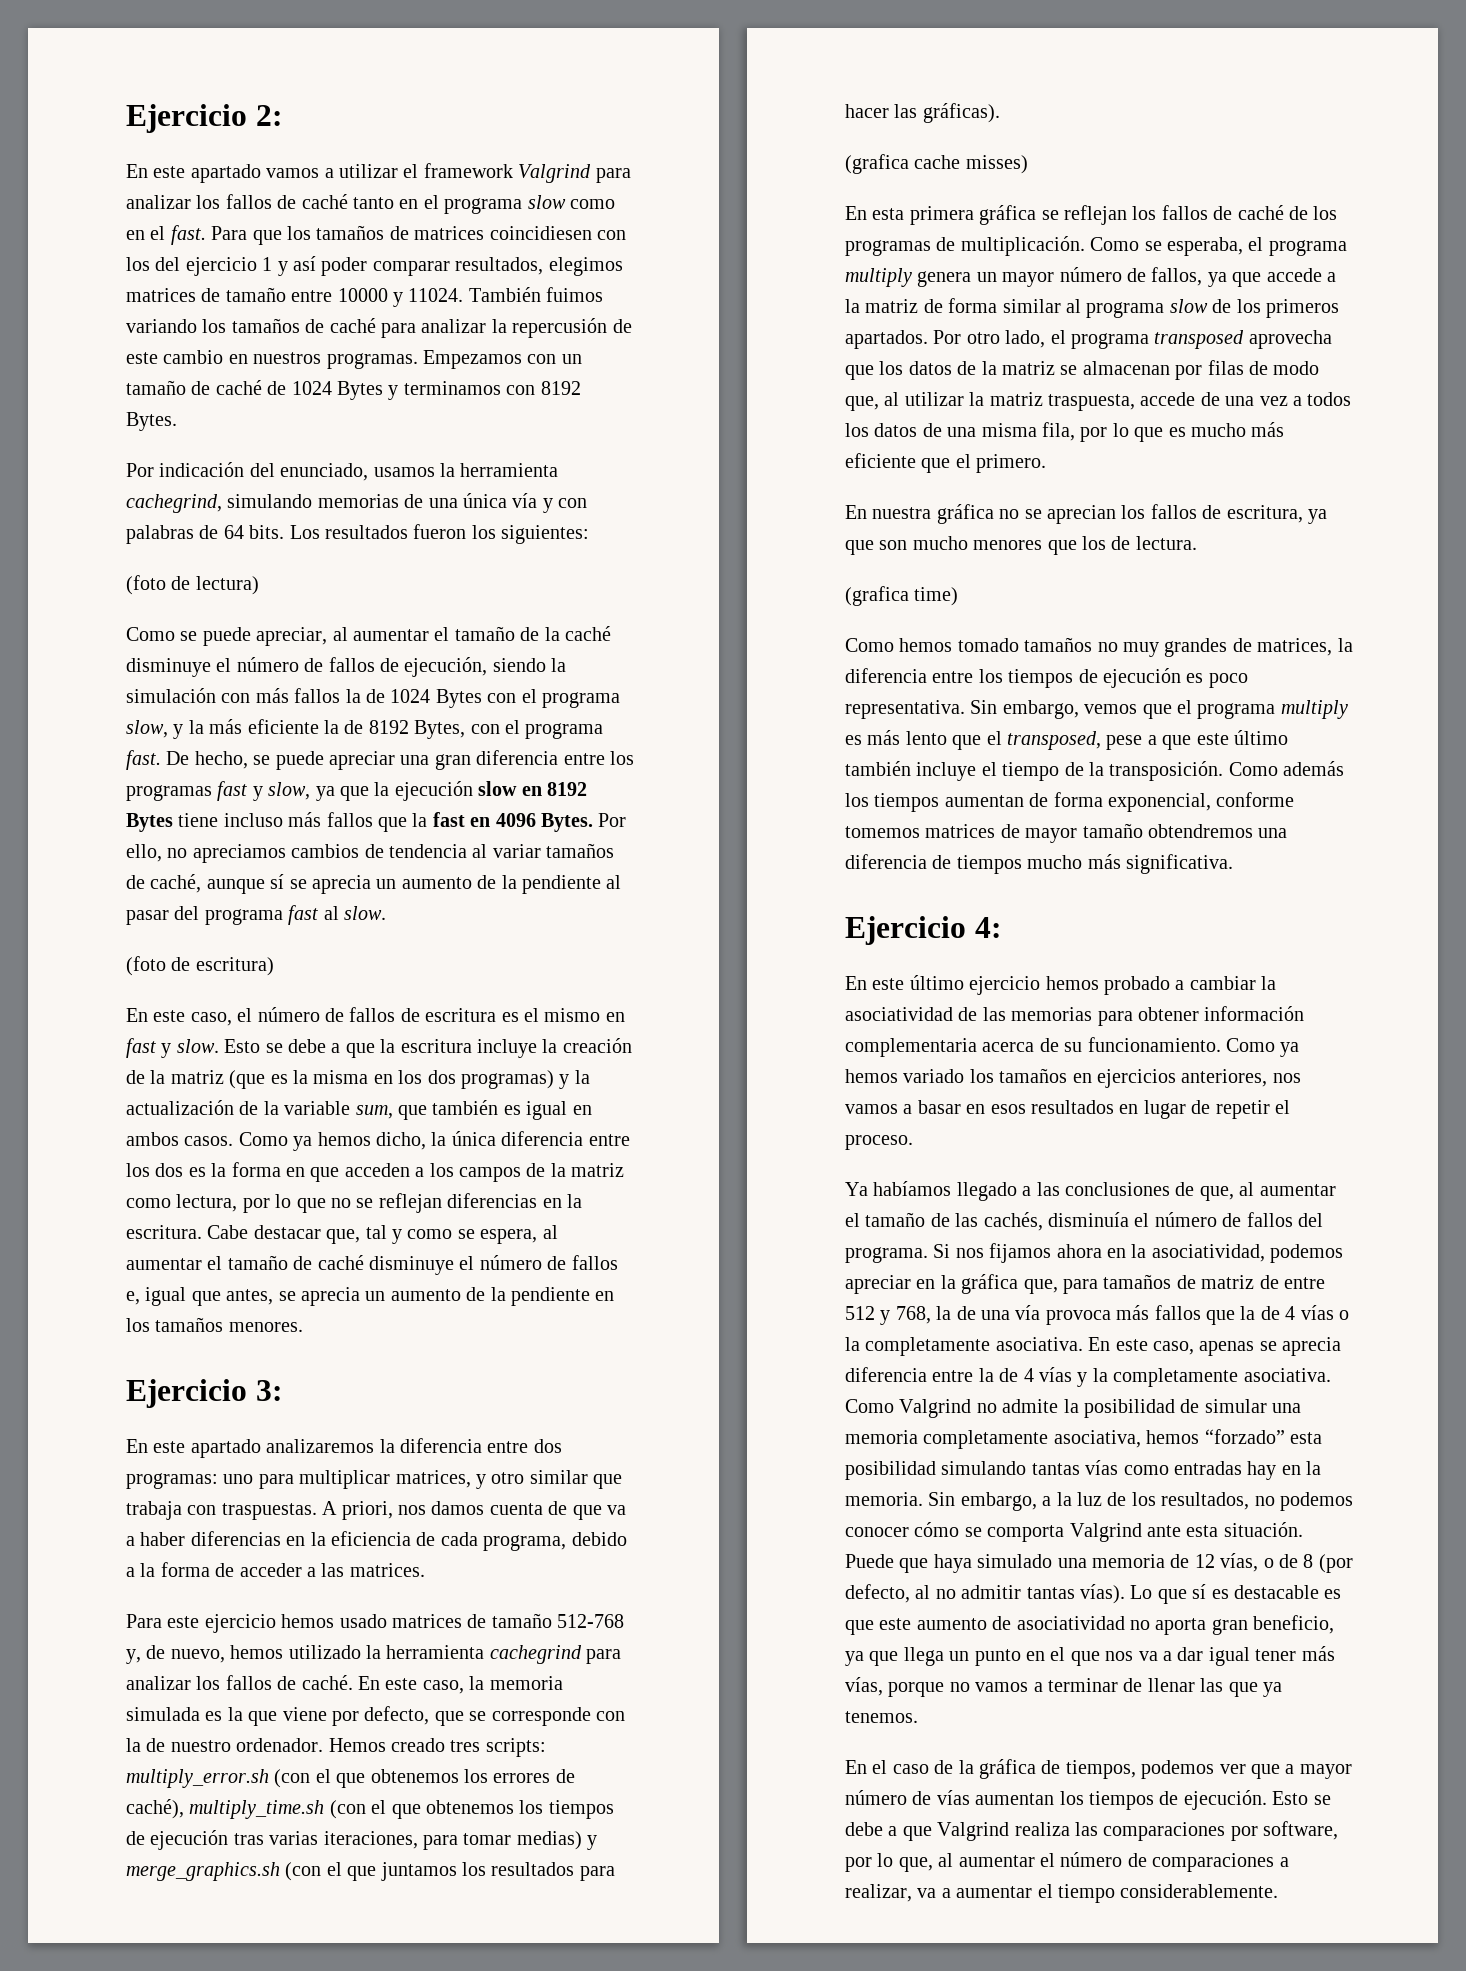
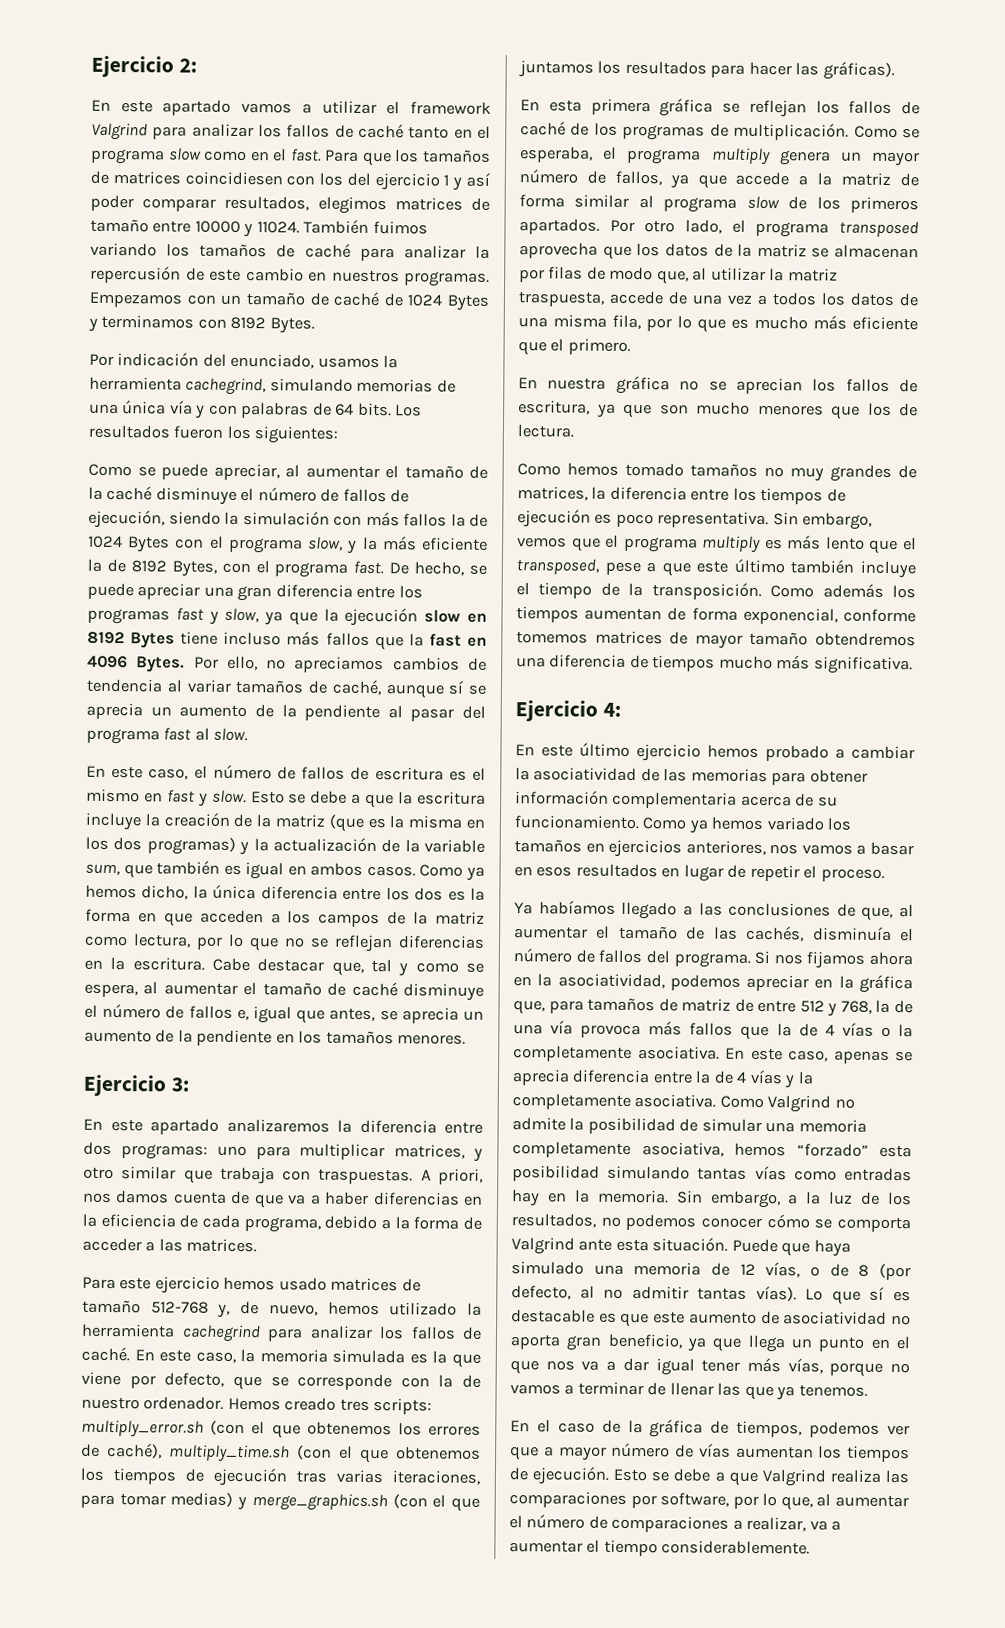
- (foto de lectura)
- (foto de escritura)
- (grafica cache misses)
- (grafica time)

